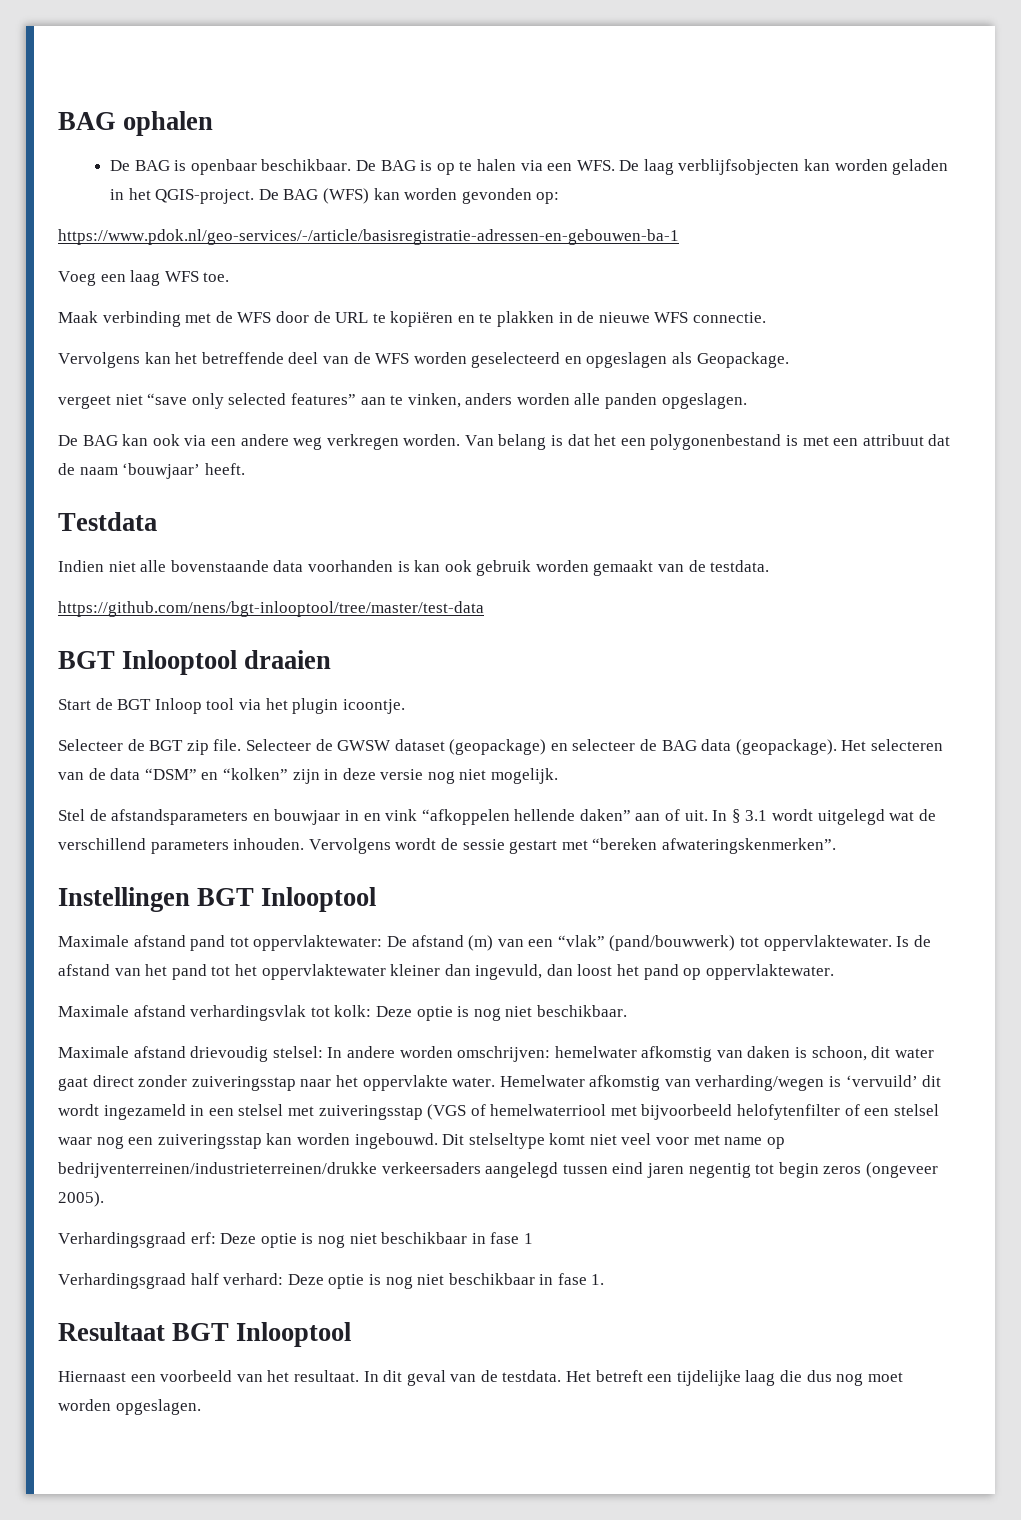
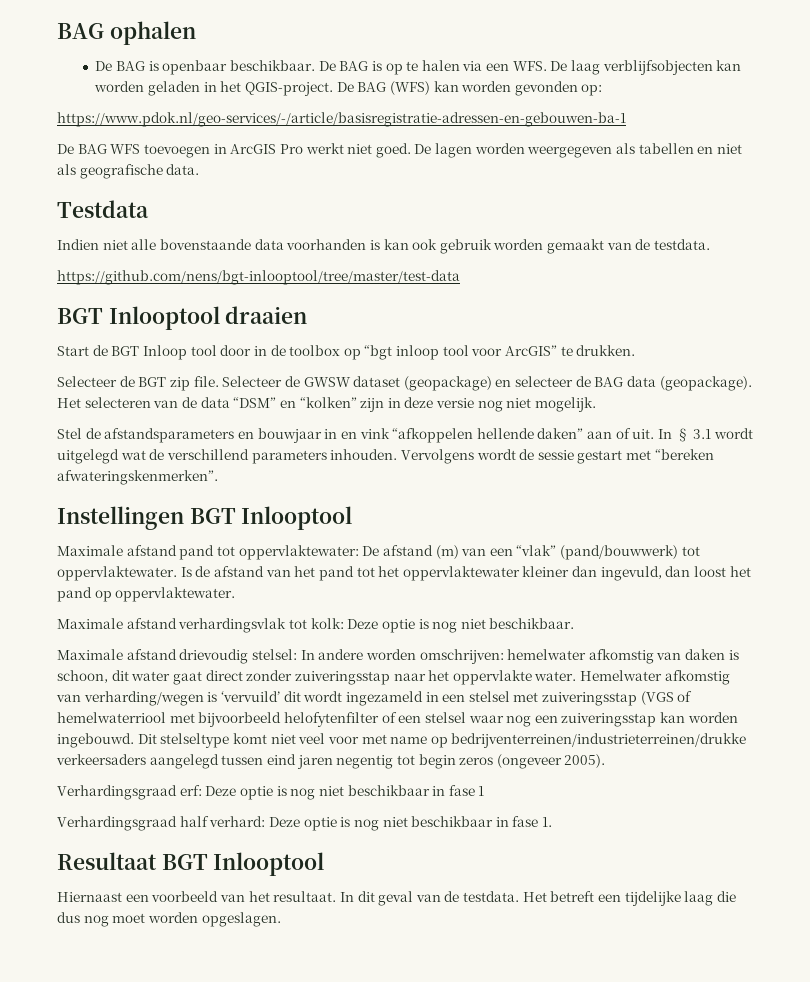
- Voeg een laag WFS toe.
- Maak verbinding met de WFS door de URL te kopiëren en te plakken in de nieuwe WFS connectie.
- Vervolgens kan het betreffende deel van de WFS worden geselecteerd en opgeslagen als Geopackage.
- vergeet niet “save only selected features” aan te vinken, anders worden alle panden opgeslagen.
- De BAG kan ook via een andere weg verkregen worden. Van belang is dat het een polygonenbestand is met een attribuut dat de naam ‘bouwjaar’ heeft.
+ De BAG WFS toevoegen in ArcGIS Pro werkt niet goed. De lagen worden weergegeven als tabellen en niet als geografische data.
- Start de BGT Inloop tool via het plugin icoontje.
+ Start de BGT Inloop tool door in de toolbox op “bgt inloop tool voor ArcGIS” te drukken.

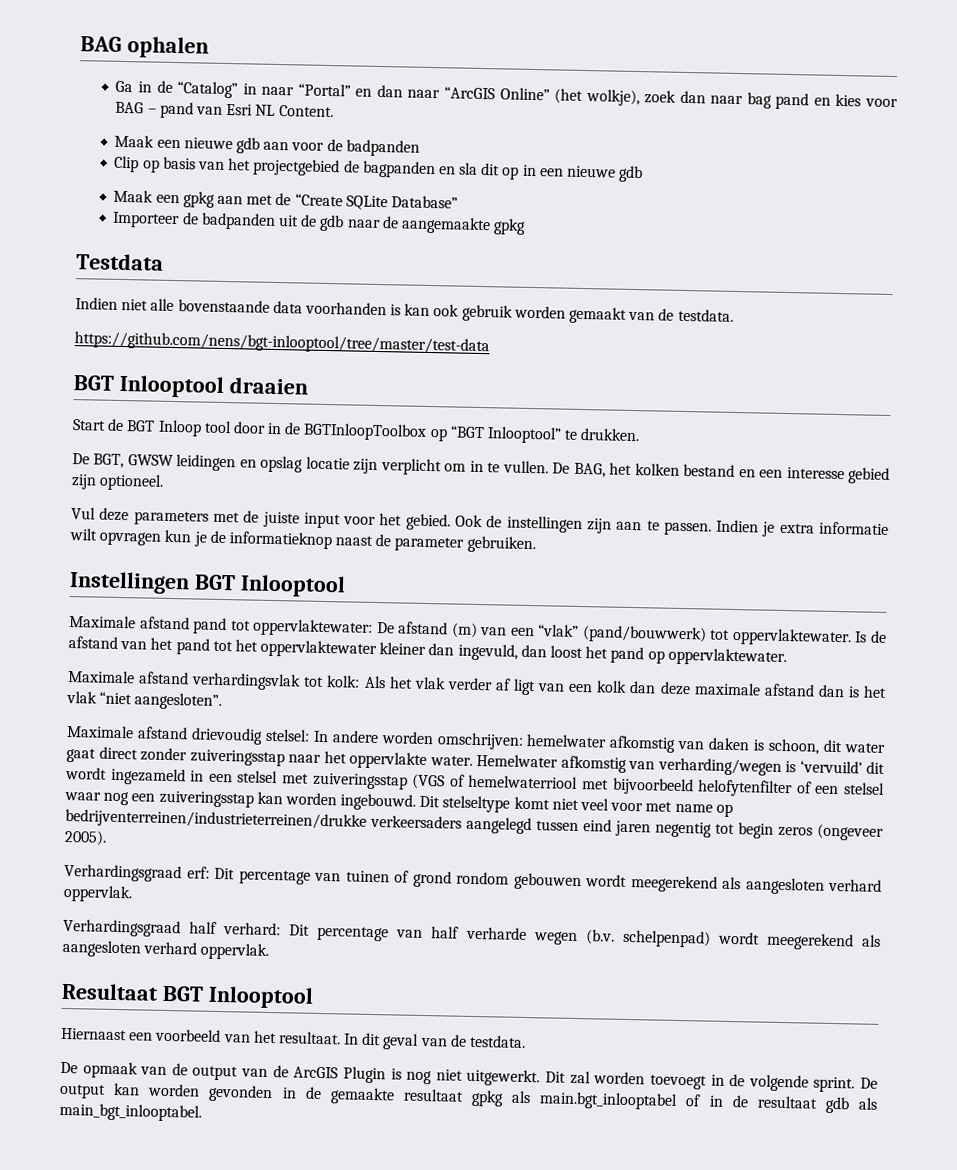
- De BAG is openbaar beschikbaar. De BAG is op te halen via een WFS. De laag verblijfsobjecten kan worden geladen in het QGIS-project. De BAG (WFS) kan worden gevonden op:
- https://www.pdok.nl/geo-services/-/article/basisregistratie-adressen-en-gebouwen-ba-1
- De BAG WFS toevoegen in ArcGIS Pro werkt niet goed. De lagen worden weergegeven als tabellen en niet als geografische data.
+ Ga in de “Catalog” in naar “Portal” en dan naar “ArcGIS Online” (het wolkje), zoek dan naar bag pand en kies voor BAG – pand van Esri NL Content.
+ Maak een nieuwe gdb aan voor de badpanden
+ Clip op basis van het projectgebied de bagpanden en sla dit op in een nieuwe gdb
+ Maak een gpkg aan met de “Create SQLite Database”
+ Importeer de badpanden uit de gdb naar de aangemaakte gpkg
- Start de BGT Inloop tool door in de toolbox op “bgt inloop tool voor ArcGIS” te drukken.
- Selecteer de BGT zip file. Selecteer de GWSW dataset (geopackage) en selecteer de BAG data (geopackage). Het selecteren van de data “DSM” en “kolken” zijn in deze versie nog niet mogelijk.
- Stel de afstandsparameters en bouwjaar in en vink “afkoppelen hellende daken” aan of uit. In § 3.1 wordt uitgelegd wat de verschillend parameters inhouden. Vervolgens wordt de sessie gestart met “bereken afwateringskenmerken”.
+ Start de BGT Inloop tool door in de BGTInloopToolbox op “BGT Inlooptool” te drukken.
+ De BGT, GWSW leidingen en opslag locatie zijn verplicht om in te vullen. De BAG, het kolken bestand en een interesse gebied zijn optioneel.
+ Vul deze parameters met de juiste input voor het gebied. Ook de instellingen zijn aan te passen. Indien je extra informatie wilt opvragen kun je de informatieknop naast de parameter gebruiken.
- Maximale afstand verhardingsvlak tot kolk: Deze optie is nog niet beschikbaar.
+ Maximale afstand verhardingsvlak tot kolk: Als het vlak verder af ligt van een kolk dan deze maximale afstand dan is het vlak “niet aangesloten”.
- Verhardingsgraad erf: Deze optie is nog niet beschikbaar in fase 1
- Verhardingsgraad half verhard: Deze optie is nog niet beschikbaar in fase 1.
+ Verhardingsgraad erf: Dit percentage van tuinen of grond rondom gebouwen wordt meegerekend als aangesloten verhard oppervlak.
+ Verhardingsgraad half verhard: Dit percentage van half verharde wegen (b.v. schelpenpad) wordt meegerekend als aangesloten verhard oppervlak.
- In dit geval van de testdata. Het betreft een tijdelijke laag die dus nog moet worden opgeslagen.
+ In dit geval van de testdata.
+ De opmaak van de output van de ArcGIS Plugin is nog niet uitgewerkt. Dit zal worden toevoegt in de volgende sprint. De output kan worden gevonden in de gemaakte resultaat gpkg als main.bgt_inlooptabel of in de resultaat gdb als main_bgt_inlooptabel.

